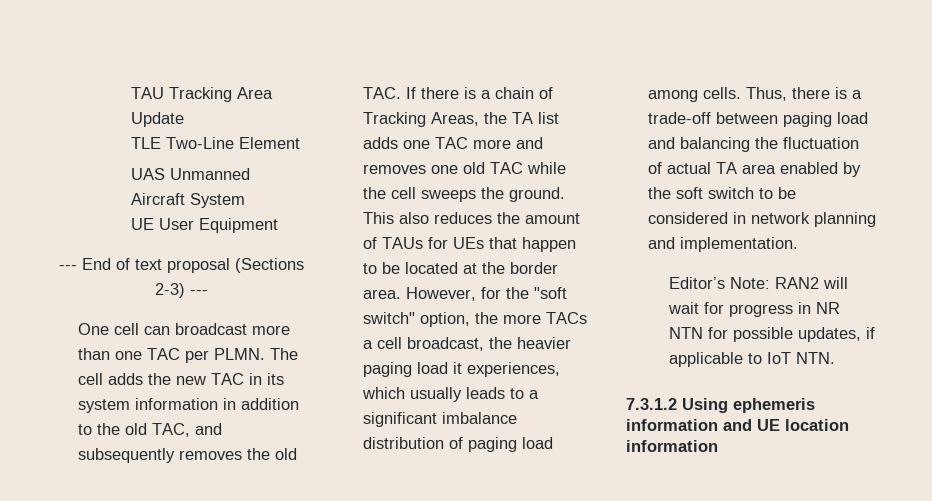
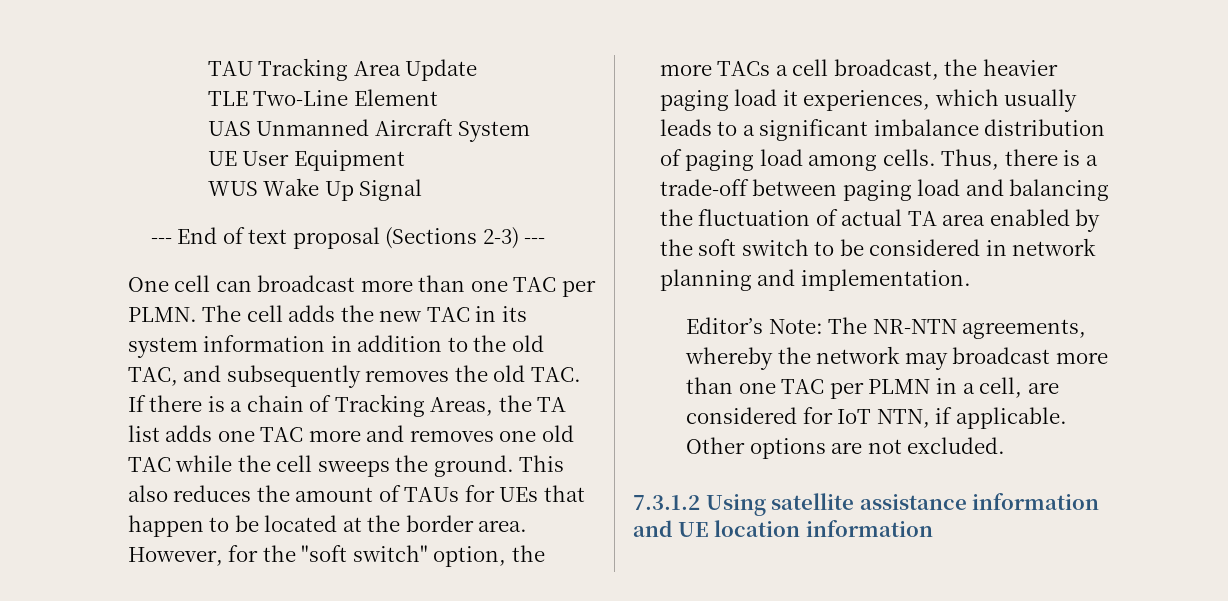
+ WUS Wake Up Signal
- Editor’s Note: RAN2 will wait for progress in NR NTN for possible updates, if applicable to IoT NTN.
+ Editor’s Note: The NR-NTN agreements, whereby the network may broadcast more than one TAC per PLMN in a cell, are considered for IoT NTN, if applicable. Other options are not excluded.
- 7.3.1.2 Using ephemeris information and UE location information
+ 7.3.1.2 Using satellite assistance information and UE location information

